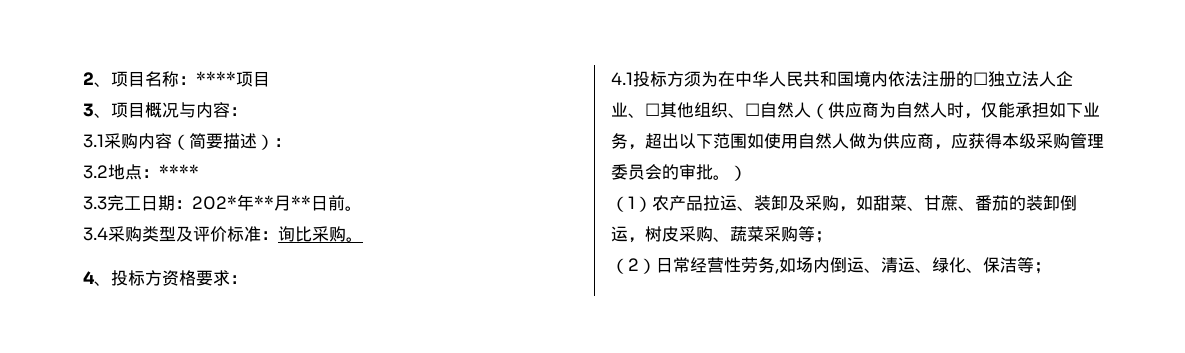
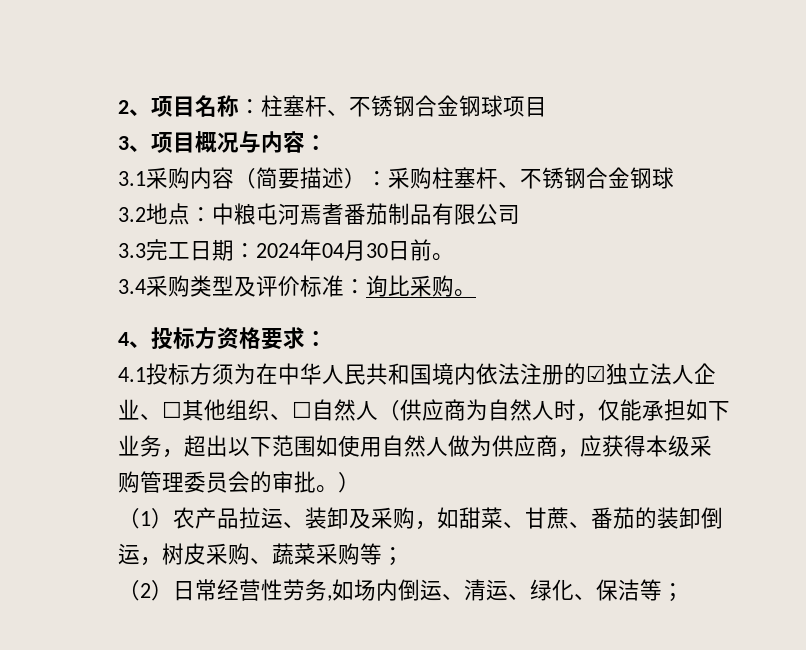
- 2、项目名称：****项目
+ 2、项目名称：柱塞杆、不锈钢合金钢球项目
- 3.1采购内容（简要描述）：
- 3.2地点：****
+ 3.1采购内容（简要描述）：采购柱塞杆、不锈钢合金钢球
+ 3.2地点：中粮屯河焉耆番茄制品有限公司
- 3.3完工日期：202*年**月**日前。
+ 3.3完工日期：2024年04月30日前。
- 4.1投标方须为在中华人民共和国境内依法注册的☐独立法人企业、☐其他组织、☐自然人（供应商为自然人时，仅能承担如下业务，超出以下范围如使用自然人做为供应商，应获得本级采购管理委员会的审批。）
+ 4.1投标方须为在中华人民共和国境内依法注册的☑独立法人企业、☐其他组织、☐自然人（供应商为自然人时，仅能承担如下业务，超出以下范围如使用自然人做为供应商，应获得本级采购管理委员会的审批。）

